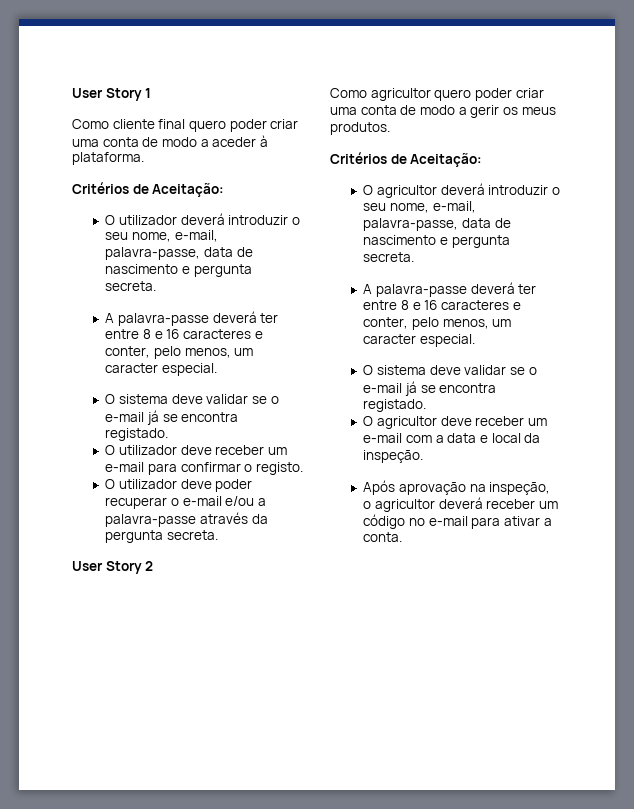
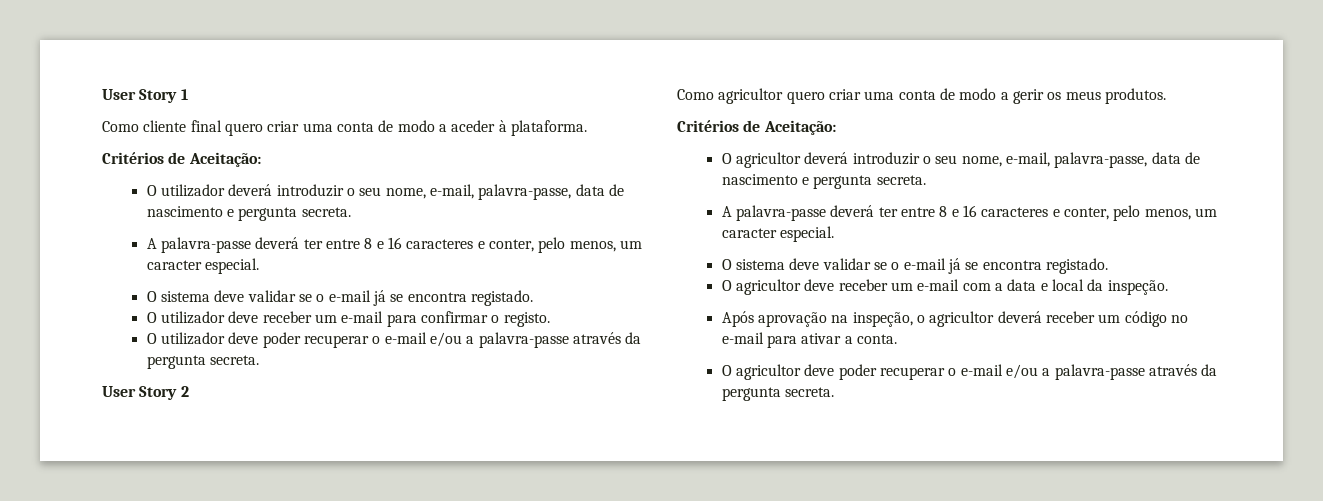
- Como cliente final quero poder criar uma conta de modo a aceder à plataforma.
+ Como cliente final quero criar uma conta de modo a aceder à plataforma.
- Como agricultor quero poder criar uma conta de modo a gerir os meus produtos.
+ Como agricultor quero criar uma conta de modo a gerir os meus produtos.
+ O agricultor deve poder recuperar o e-mail e/ou a palavra-passe através da pergunta secreta.

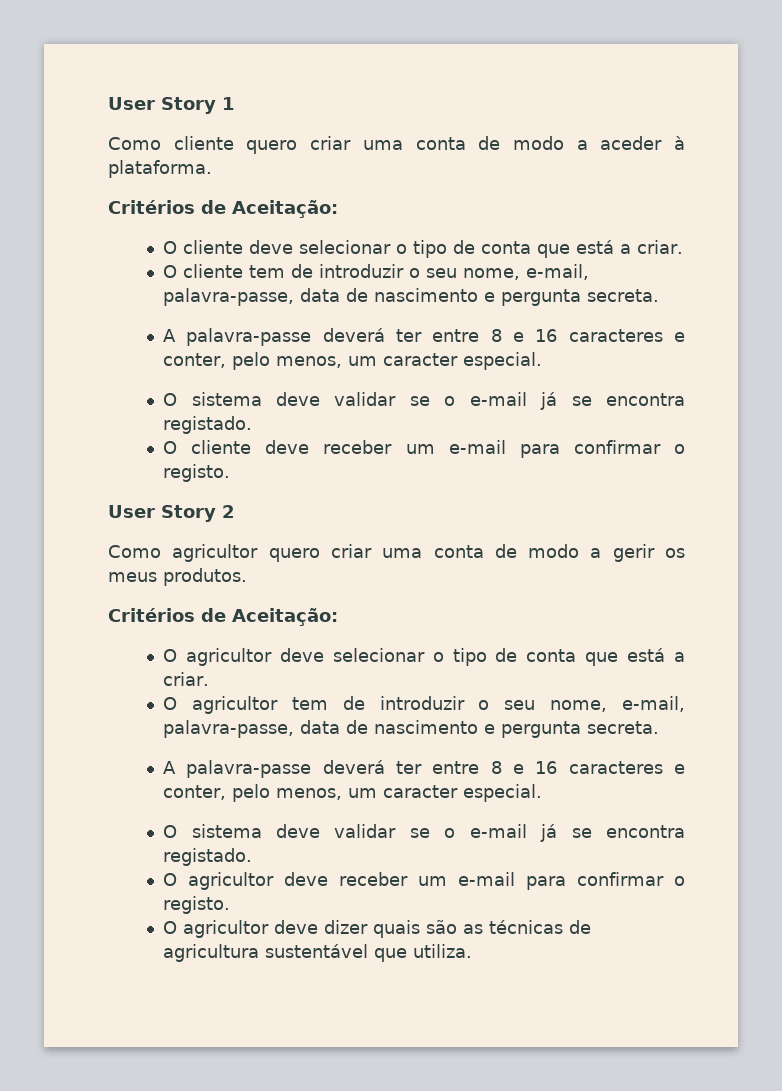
- Como cliente final quero criar uma conta de modo a aceder à plataforma.
+ Como cliente quero criar uma conta de modo a aceder à plataforma.
- O utilizador deverá introduzir o seu nome, e-mail, palavra-passe, data de nascimento e pergunta secreta.
+ O cliente deve selecionar o tipo de conta que está a criar.
+ O cliente tem de introduzir o seu nome, e-mail, palavra-passe, data de nascimento e pergunta secreta.
- O utilizador deve receber um e-mail para confirmar o registo.
- O utilizador deve poder recuperar o e-mail e/ou a palavra-passe através da pergunta secreta.
+ O cliente deve receber um e-mail para confirmar o registo.
- O agricultor deverá introduzir o seu nome, e-mail, palavra-passe, data de nascimento e pergunta secreta.
+ O agricultor deve selecionar o tipo de conta que está a criar.
+ O agricultor tem de introduzir o seu nome, e-mail, palavra-passe, data de nascimento e pergunta secreta.
- O agricultor deve receber um e-mail com a data e local da inspeção.
- Após aprovação na inspeção, o agricultor deverá receber um código no e-mail para ativar a conta.
- O agricultor deve poder recuperar o e-mail e/ou a palavra-passe através da pergunta secreta.
+ O agricultor deve receber um e-mail para confirmar o registo.
+ O agricultor deve dizer quais são as técnicas de agricultura sustentável que utiliza.

